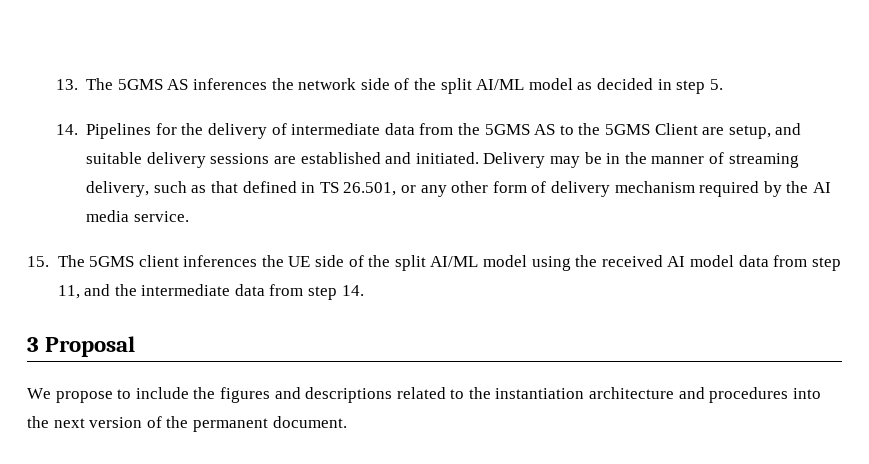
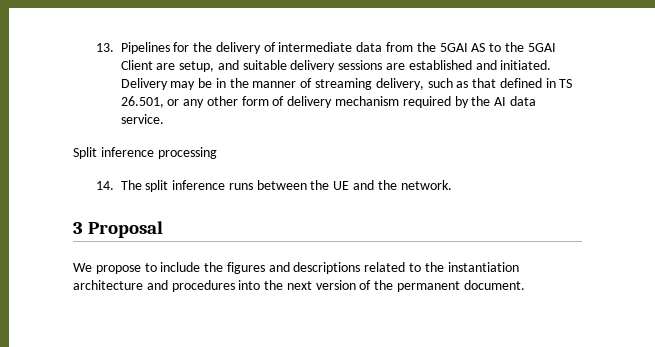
- 13. The 5GMS AS inferences the network side of the split AI/ML model as decided in step 5.
- 14. Pipelines for the delivery of intermediate data from the 5GMS AS to the 5GMS Client are setup, and suitable delivery sessions are established and initiated.
+ 13. Pipelines for the delivery of intermediate data from the 5GAI AS to the 5GAI Client are setup, and suitable delivery sessions are established and initiated.
- Delivery may be in the manner of streaming delivery, such as that defined in TS 26.501, or any other form of delivery mechanism required by the AI media service.
+ Delivery may be in the manner of streaming delivery, such as that defined in TS 26.501, or any other form of delivery mechanism required by the AI data service.
- 15. The 5GMS client inferences the UE side of the split AI/ML model using the received AI model data from step 11, and the intermediate data from step 14.
+ Split inference processing
+ 14. The split inference runs between the UE and the network.

